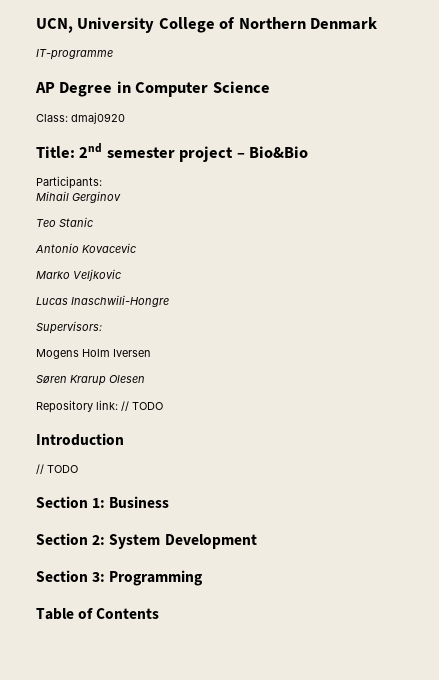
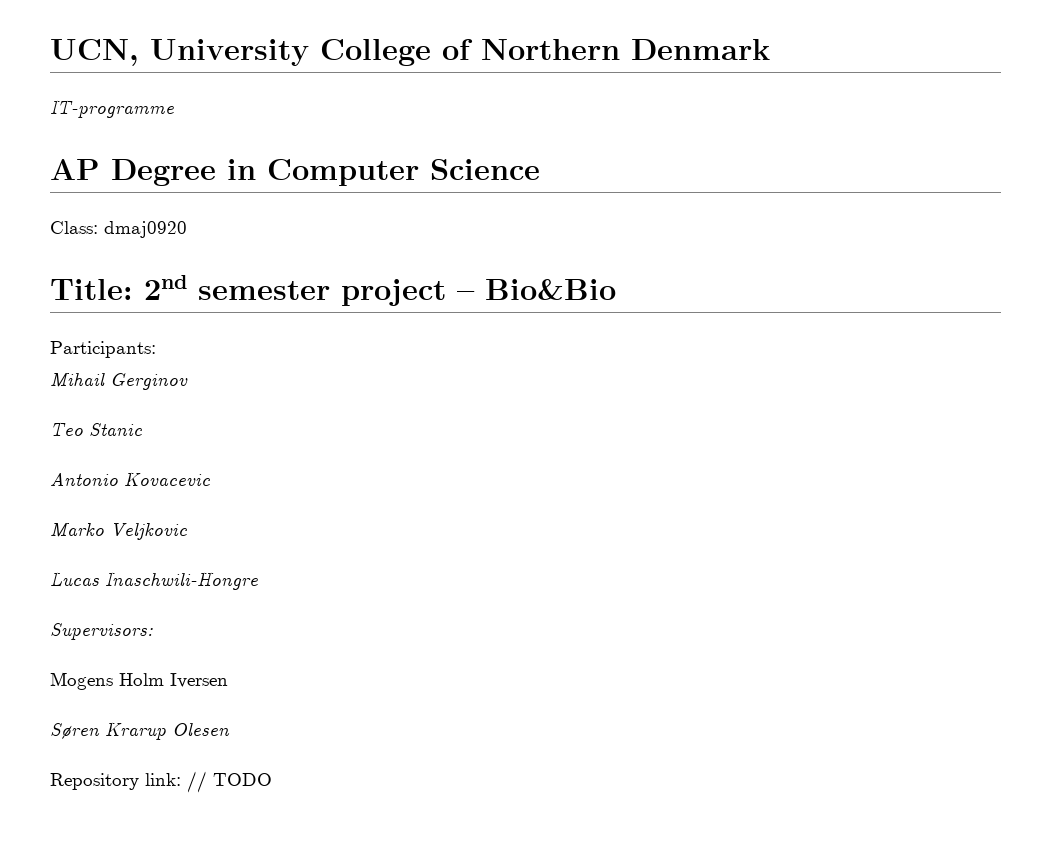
- Introduction
- // TODO
- Section 1: Business
- Section 2: System Development
- Section 3: Programming
- Table of Contents

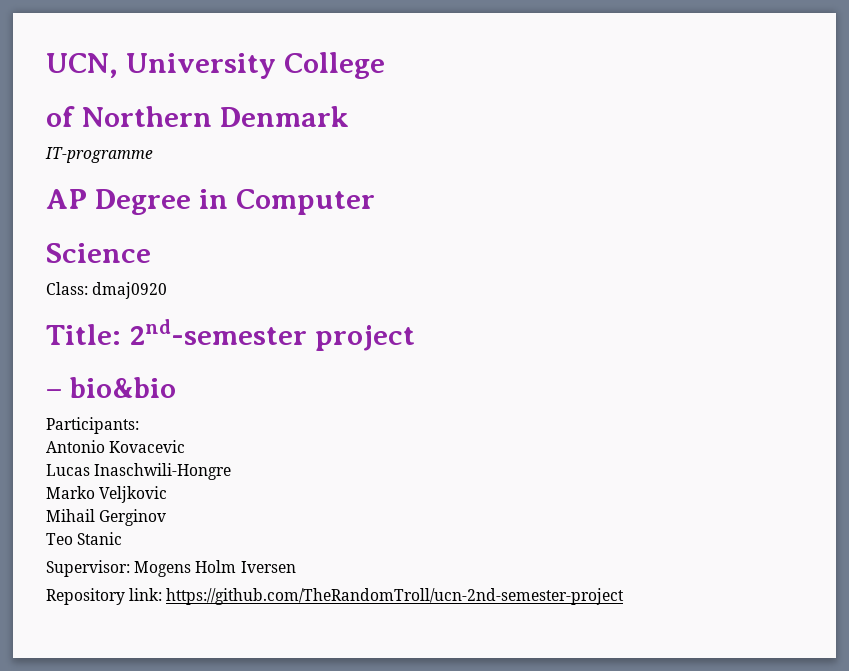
- UCN, University College of Northern Denmark
+ UCN, University College
+ of Northern Denmark
- AP Degree in Computer Science
+ AP Degree in Computer
+ Science
- Title: 2nd semester project – Bio&Bio
+ Title: 2nd-semester project
+ – bio&bio
+ Antonio Kovacevic
+ Lucas Inaschwili-Hongre
+ Marko Veljkovic
  Mihail Gerginov
  Teo Stanic
- Antonio Kovacevic
- Marko Veljkovic
- Lucas Inaschwili-Hongre
- Supervisors:
- Mogens Holm Iversen
+ Supervisor: Mogens Holm Iversen
- Søren Krarup Olesen
- Repository link: // TODO
+ Repository link: https://github.com/TheRandomTroll/ucn-2nd-semester-project

